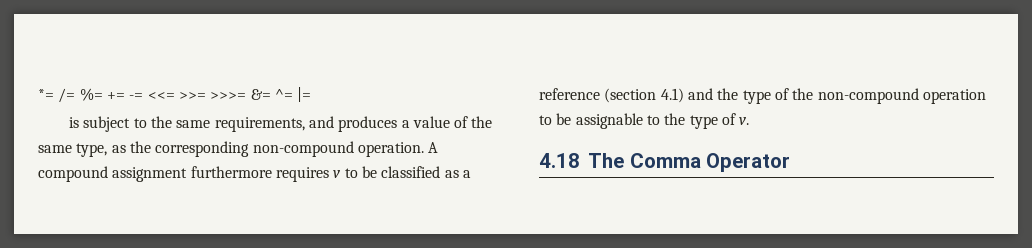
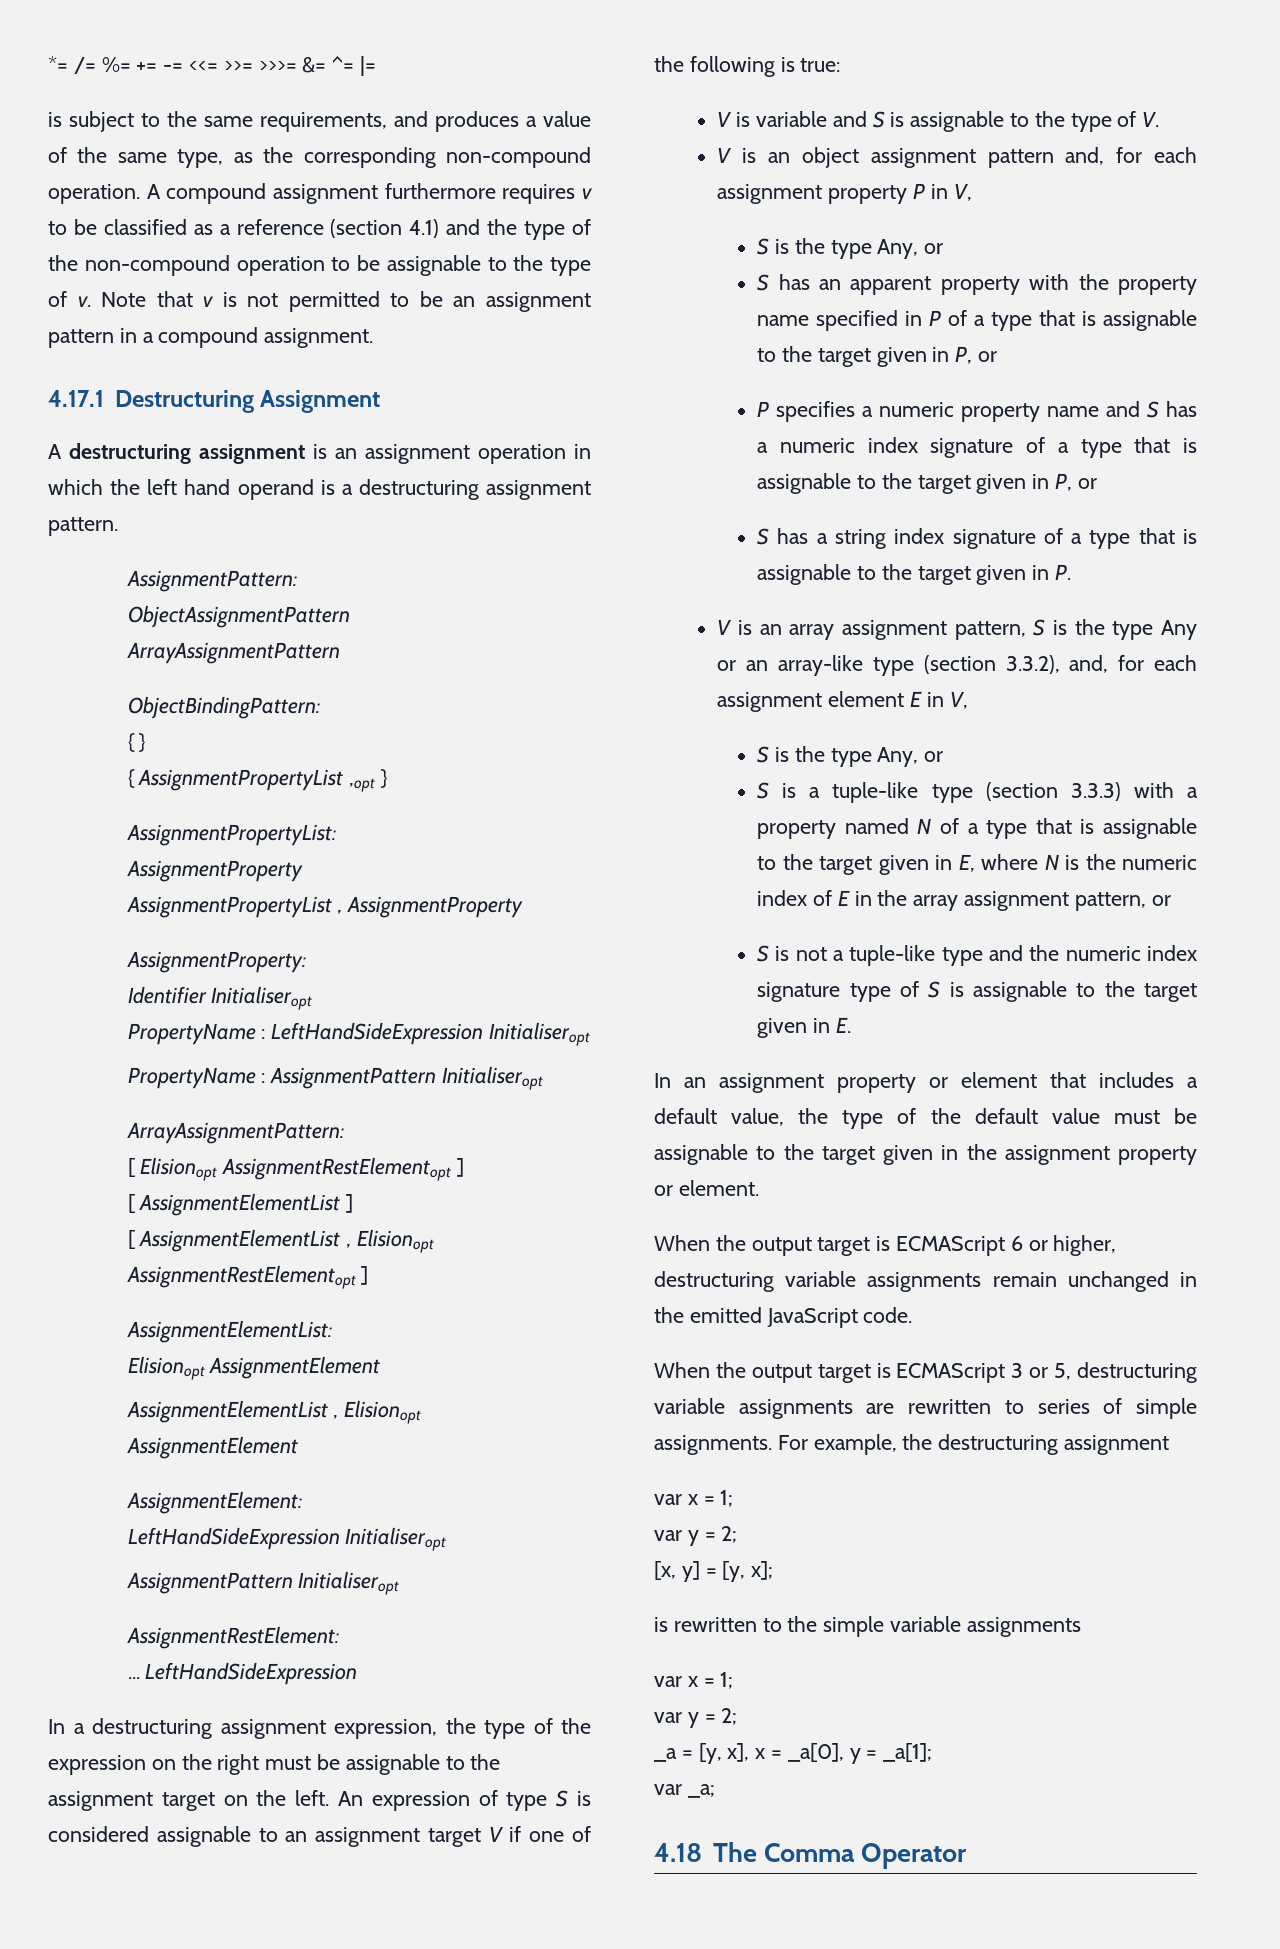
+ Note that v is not permitted to be an assignment pattern in a compound assignment.
+ 4.17.1 Destructuring Assignment
+ A destructuring assignment is an assignment operation in which the left hand operand is a destructuring assignment pattern.
+ AssignmentPattern:
+ ObjectAssignmentPattern
+ ArrayAssignmentPattern
+ ObjectBindingPattern:
+ { }
+ { AssignmentPropertyList ,opt }
+ AssignmentPropertyList:
+ AssignmentProperty
+ AssignmentPropertyList , AssignmentProperty
+ AssignmentProperty:
+ Identifier Initialiseropt
+ PropertyName : LeftHandSideExpression Initialiseropt
+ PropertyName : AssignmentPattern Initialiseropt
+ ArrayAssignmentPattern:
+ [ Elisionopt AssignmentRestElementopt ]
+ [ AssignmentElementList ]
+ [ AssignmentElementList , Elisionopt AssignmentRestElementopt ]
+ AssignmentElementList:
+ Elisionopt AssignmentElement
+ AssignmentElementList , Elisionopt AssignmentElement
+ AssignmentElement:
+ LeftHandSideExpression Initialiseropt
+ AssignmentPattern Initialiseropt
+ AssignmentRestElement:
+ ... LeftHandSideExpression
+ In a destructuring assignment expression, the type of the expression on the right must be assignable to the assignment target on the left. An expression of type S is considered assignable to an assignment target V if one of the following is true:
+ V is variable and S is assignable to the type of V.
+ V is an object assignment pattern and, for each assignment property P in V,
+ S is the type Any, or
+ S has an apparent property with the property name specified in P of a type that is assignable to the target given in P, or
+ P specifies a numeric property name and S has a numeric index signature of a type that is assignable to the target given in P, or
+ S has a string index signature of a type that is assignable to the target given in P.
+ V is an array assignment pattern, S is the type Any or an array-like type (section 3.3.2), and, for each assignment element E in V,
+ S is the type Any, or
+ S is a tuple-like type (section 3.3.3) with a property named N of a type that is assignable to the target given in E, where N is the numeric index of E in the array assignment pattern, or
+ S is not a tuple-like type and the numeric index signature type of S is assignable to the target given in E.
+ In an assignment property or element that includes a default value, the type of the default value must be assignable to the target given in the assignment property or element.
+ When the output target is ECMAScript 6 or higher, destructuring variable assignments remain unchanged in the emitted JavaScript code.
+ When the output target is ECMAScript 3 or 5, destructuring variable assignments are rewritten to series of simple assignments. For example, the destructuring assignment
+ var x = 1;
+ var y = 2;
+ [x, y] = [y, x];
+ is rewritten to the simple variable assignments
+ var x = 1;
+ var y = 2;
+ _a = [y, x], x = _a[0], y = _a[1];
+ var _a;

